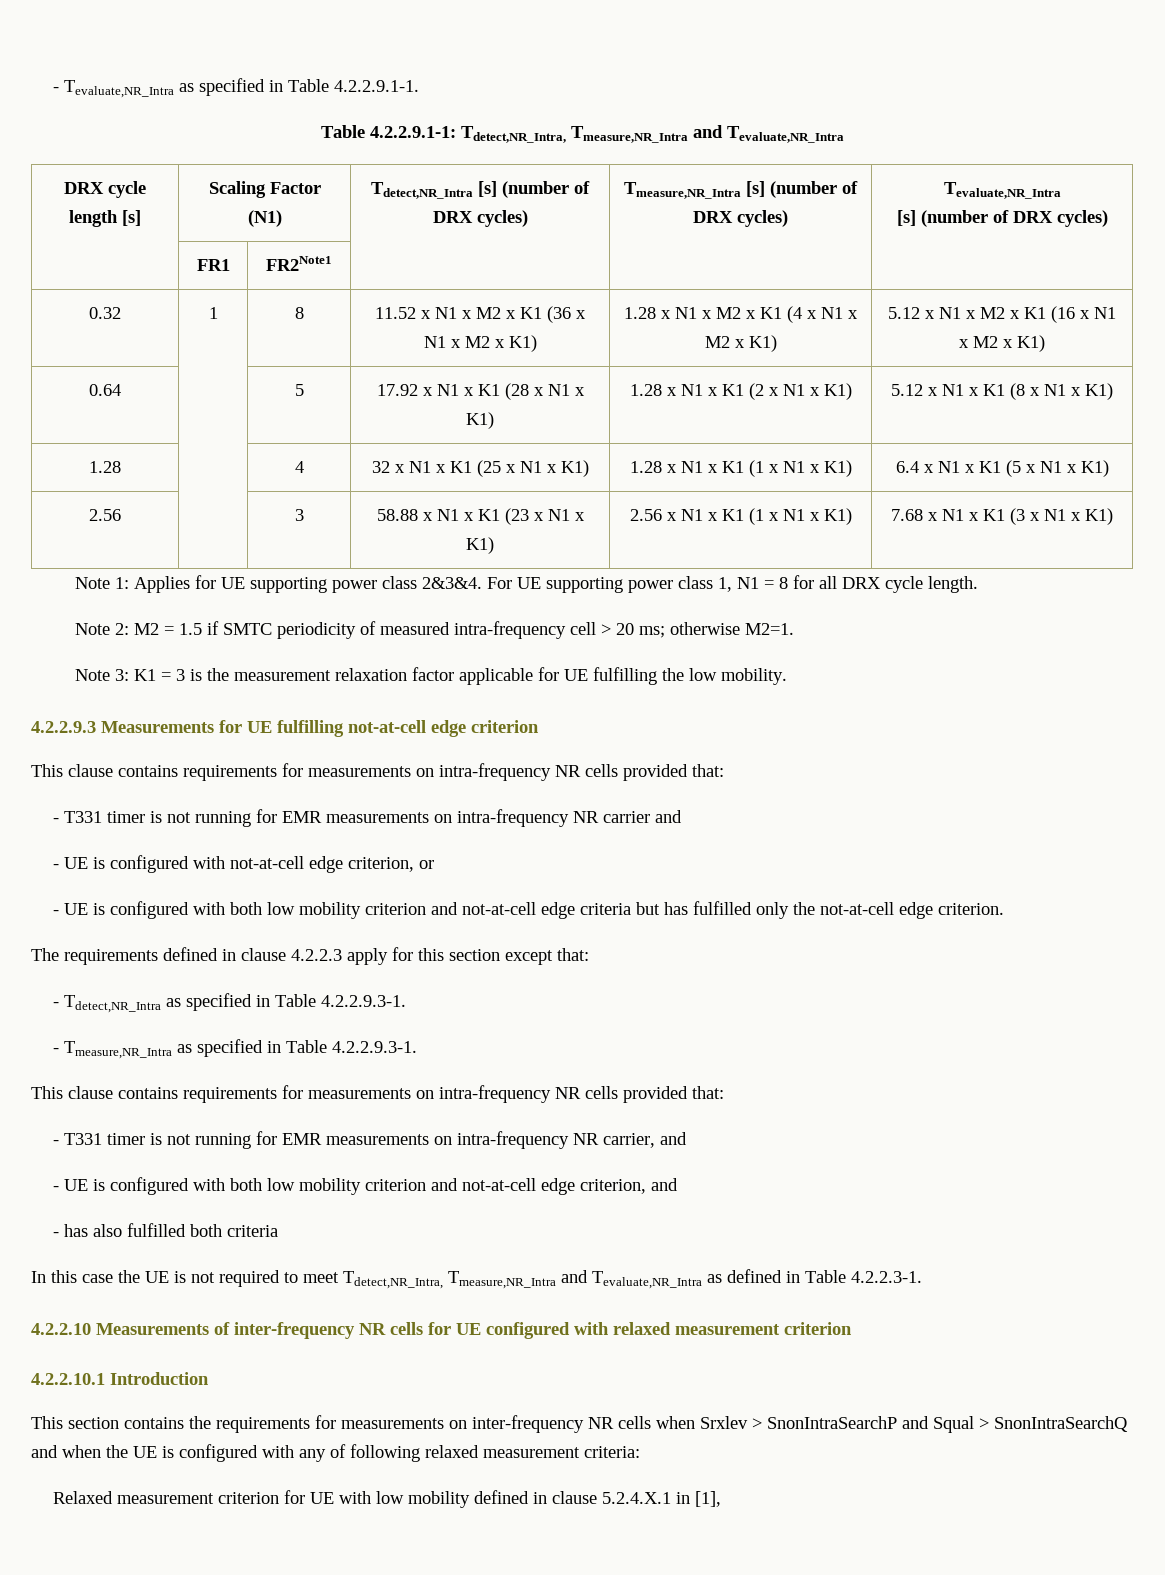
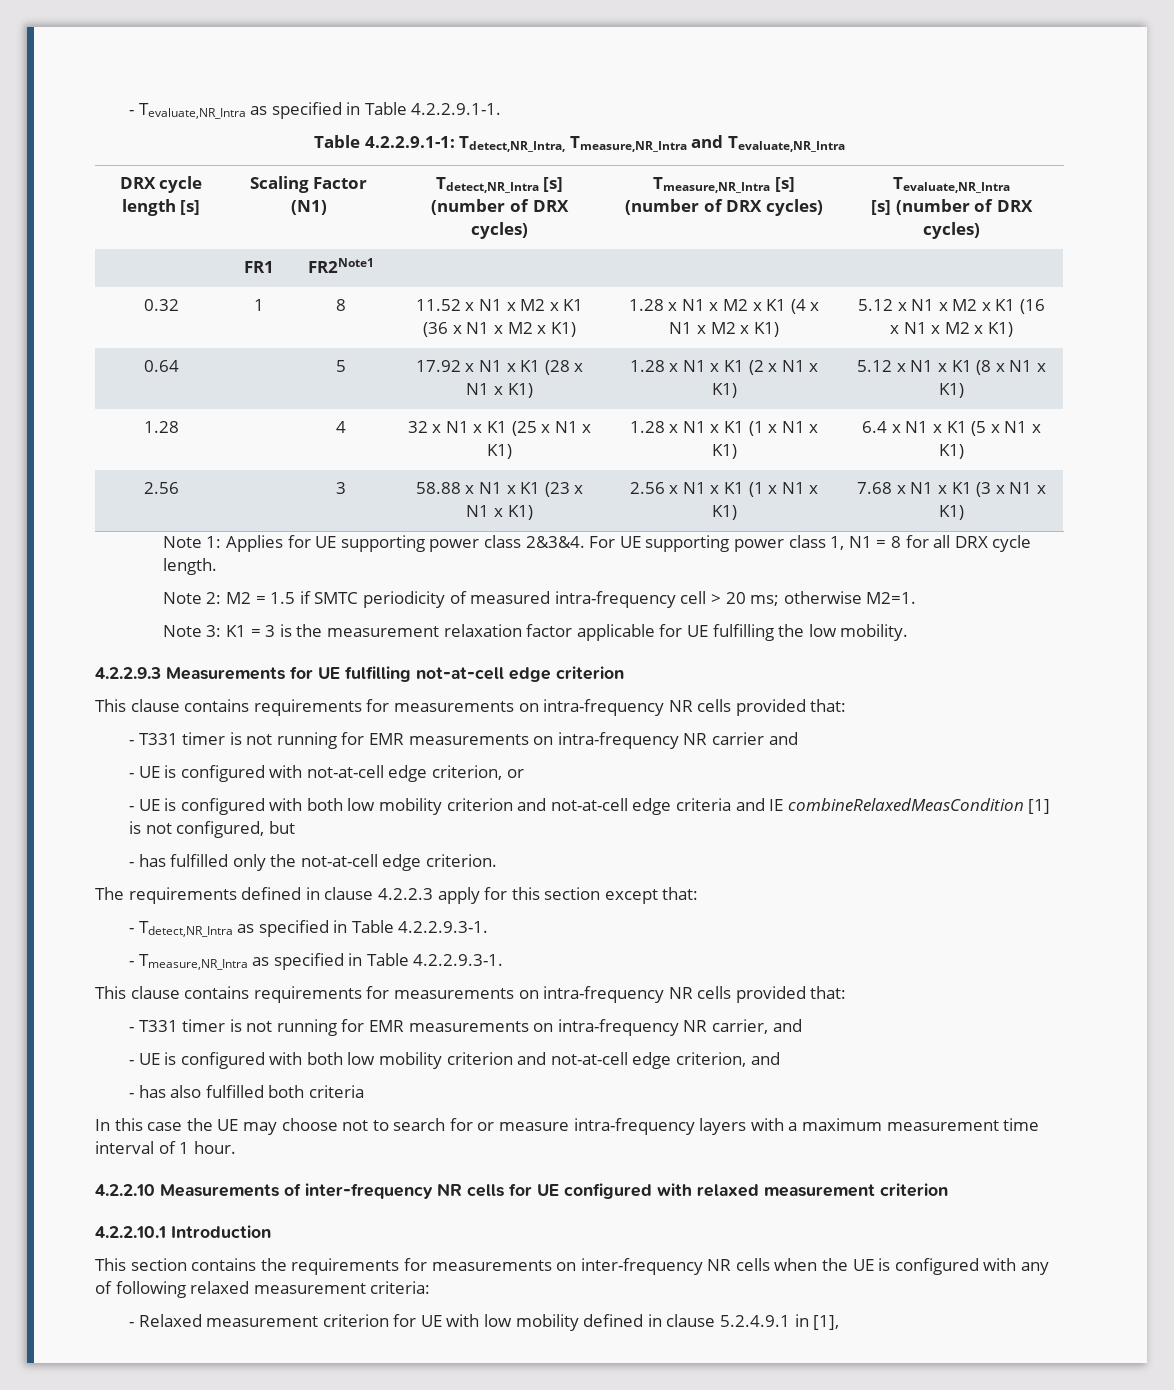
- - UE is configured with both low mobility criterion and not-at-cell edge criteria but has fulfilled only the not-at-cell edge criterion.
+ - UE is configured with both low mobility criterion and not-at-cell edge criteria and IE combineRelaxedMeasCondition [1] is not configured, but
+ - has fulfilled only the not-at-cell edge criterion.
- In this case the UE is not required to meet Tdetect,NR_Intra, Tmeasure,NR_Intra and Tevaluate,NR_Intra as defined in Table 4.2.2.3-1.
+ In this case the UE may choose not to search for or measure intra-frequency layers with a maximum measurement time interval of 1 hour.
- This section contains the requirements for measurements on inter-frequency NR cells when Srxlev > SnonIntraSearchP and Squal > SnonIntraSearchQ and when the UE is configured with any of following relaxed measurement criteria:
+ This section contains the requirements for measurements on inter-frequency NR cells when the UE is configured with any of following relaxed measurement criteria:
- Relaxed measurement criterion for UE with low mobility defined in clause 5.2.4.X.1 in [1],
+ - Relaxed measurement criterion for UE with low mobility defined in clause 5.2.4.9.1 in [1],

